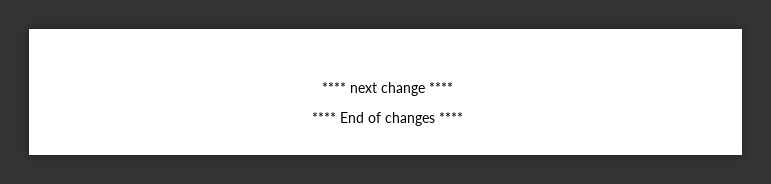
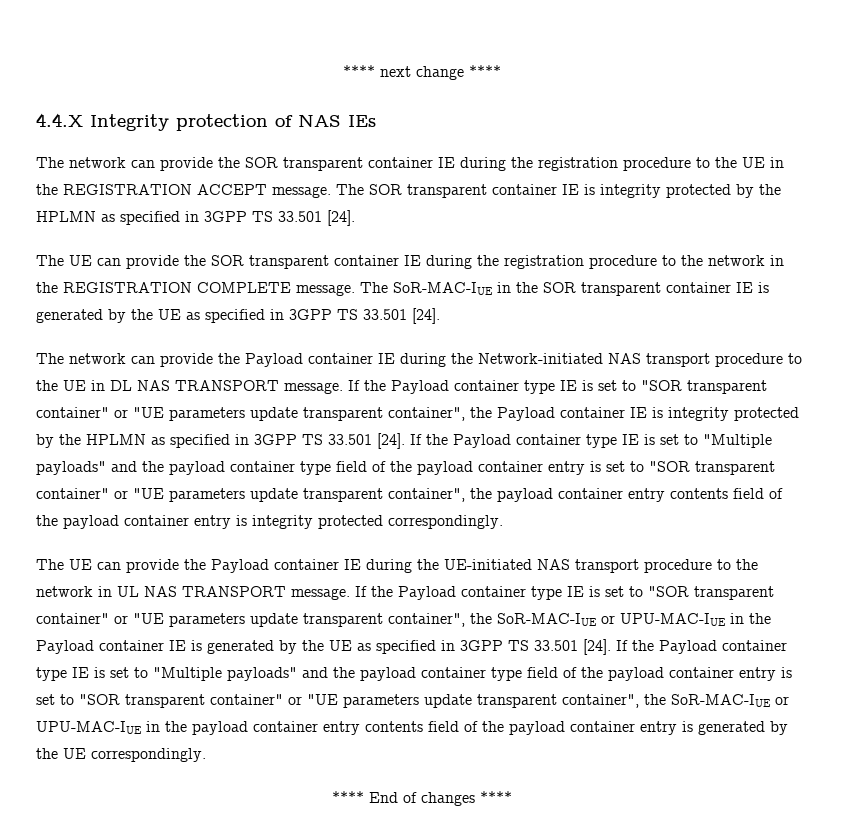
+ 4.4.X Integrity protection of NAS IEs
+ The network can provide the SOR transparent container IE during the registration procedure to the UE in the REGISTRATION ACCEPT message. The SOR transparent container IE is integrity protected by the HPLMN as specified in 3GPP TS 33.501 [24].
+ The UE can provide the SOR transparent container IE during the registration procedure to the network in the REGISTRATION COMPLETE message. The SoR-MAC-IUE in the SOR transparent container IE is generated by the UE as specified in 3GPP TS 33.501 [24].
+ The network can provide the Payload container IE during the Network-initiated NAS transport procedure to the UE in DL NAS TRANSPORT message. If the Payload container type IE is set to "SOR transparent container" or "UE parameters update transparent container", the Payload container IE is integrity protected by the HPLMN as specified in 3GPP TS 33.501 [24]. If the Payload container type IE is set to "Multiple payloads" and the payload container type field of the payload container entry is set to "SOR transparent container" or "UE parameters update transparent container", the payload container entry contents field of the payload container entry is integrity protected correspondingly.
+ The UE can provide the Payload container IE during the UE-initiated NAS transport procedure to the network in UL NAS TRANSPORT message. If the Payload container type IE is set to "SOR transparent container" or "UE parameters update transparent container", the SoR-MAC-IUE or UPU-MAC-IUE in the Payload container IE is generated by the UE as specified in 3GPP TS 33.501 [24]. If the Payload container type IE is set to "Multiple payloads" and the payload container type field of the payload container entry is set to "SOR transparent container" or "UE parameters update transparent container", the SoR-MAC-IUE or UPU-MAC-IUE in the payload container entry contents field of the payload container entry is generated by the UE correspondingly.

